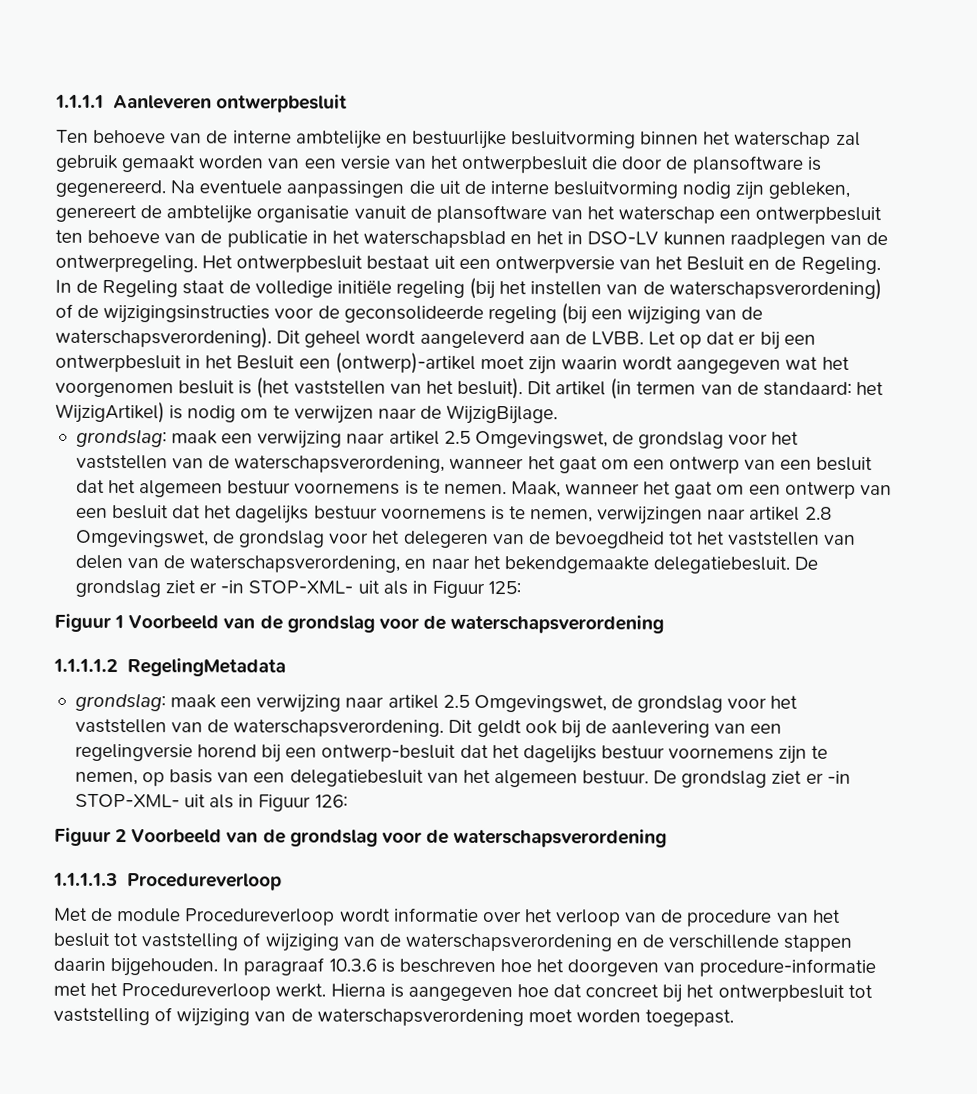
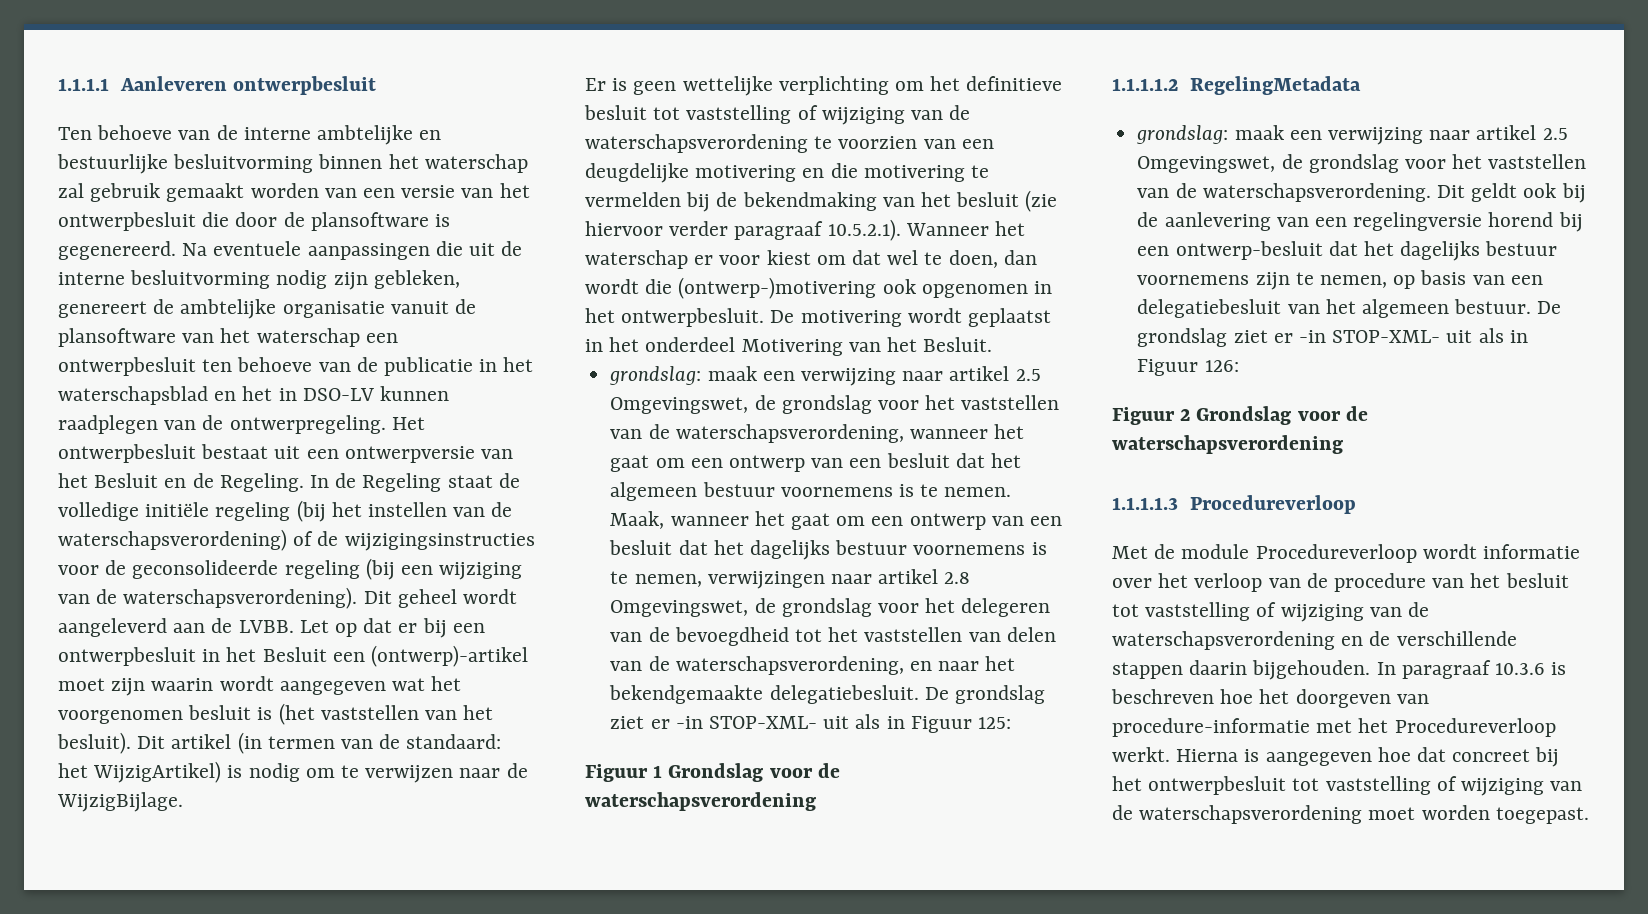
+ Er is geen wettelijke verplichting om het definitieve besluit tot vaststelling of wijziging van de waterschapsverordening te voorzien van een deugdelijke motivering en die motivering te vermelden bij de bekendmaking van het besluit (zie hiervoor verder paragraaf 10.5.2.1). Wanneer het waterschap er voor kiest om dat wel te doen, dan wordt die (ontwerp-)motivering ook opgenomen in het ontwerpbesluit. De motivering wordt geplaatst in het onderdeel Motivering van het Besluit.
- Figuur 1 Voorbeeld van de grondslag voor de waterschapsverordening
+ Figuur 1 Grondslag voor de waterschapsverordening
- Figuur 2 Voorbeeld van de grondslag voor de waterschapsverordening
+ Figuur 2 Grondslag voor de waterschapsverordening

